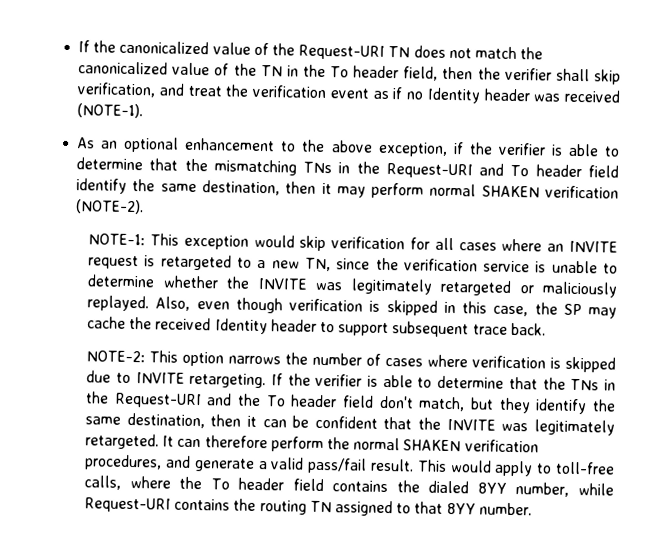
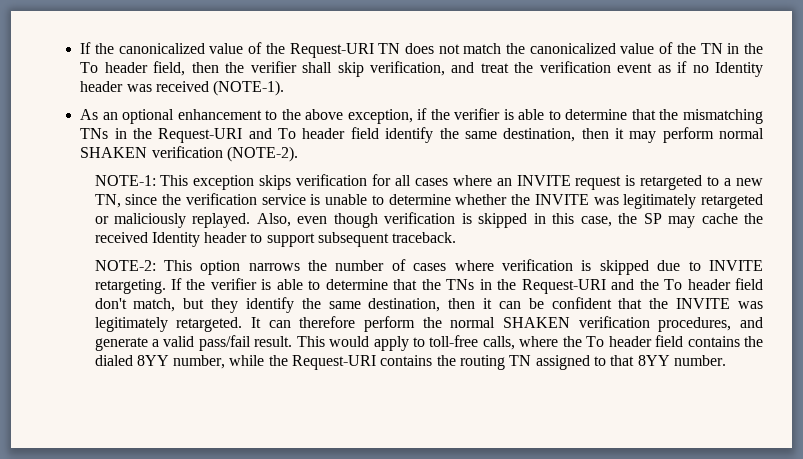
- NOTE-1: This exception would skip verification for all cases where an INVITE request is retargeted to a new TN, since the verification service is unable to determine whether the INVITE was legitimately retargeted or maliciously replayed.
+ NOTE-1: This exception skips verification for all cases where an INVITE request is retargeted to a new TN, since the verification service is unable to determine whether the INVITE was legitimately retargeted or maliciously replayed.
- Also, even though verification is skipped in this case, the SP may cache the received Identity header to support subsequent trace back.
+ Also, even though verification is skipped in this case, the SP may cache the received Identity header to support subsequent traceback.
- This would apply to toll-free calls, where the To header field contains the dialed 8YY number, while Request-URI contains the routing TN assigned to that 8YY number.
+ This would apply to toll-free calls, where the To header field contains the dialed 8YY number, while the Request-URI contains the routing TN assigned to that 8YY number.

